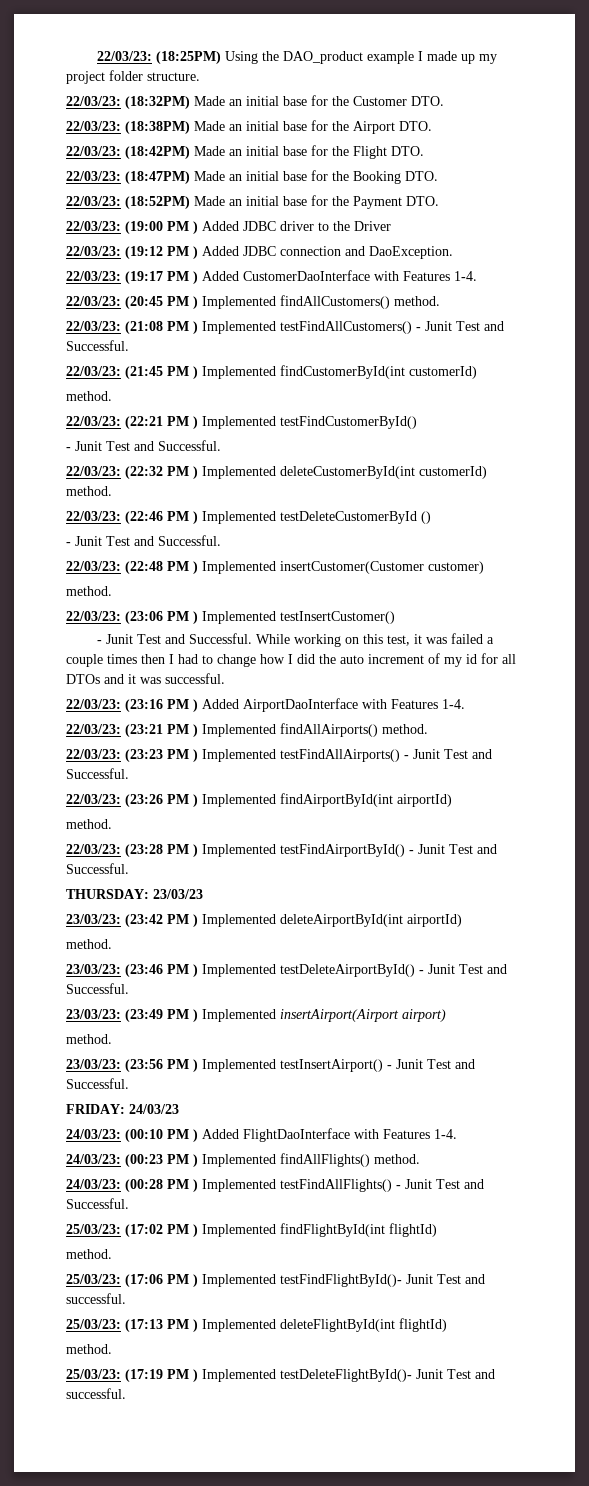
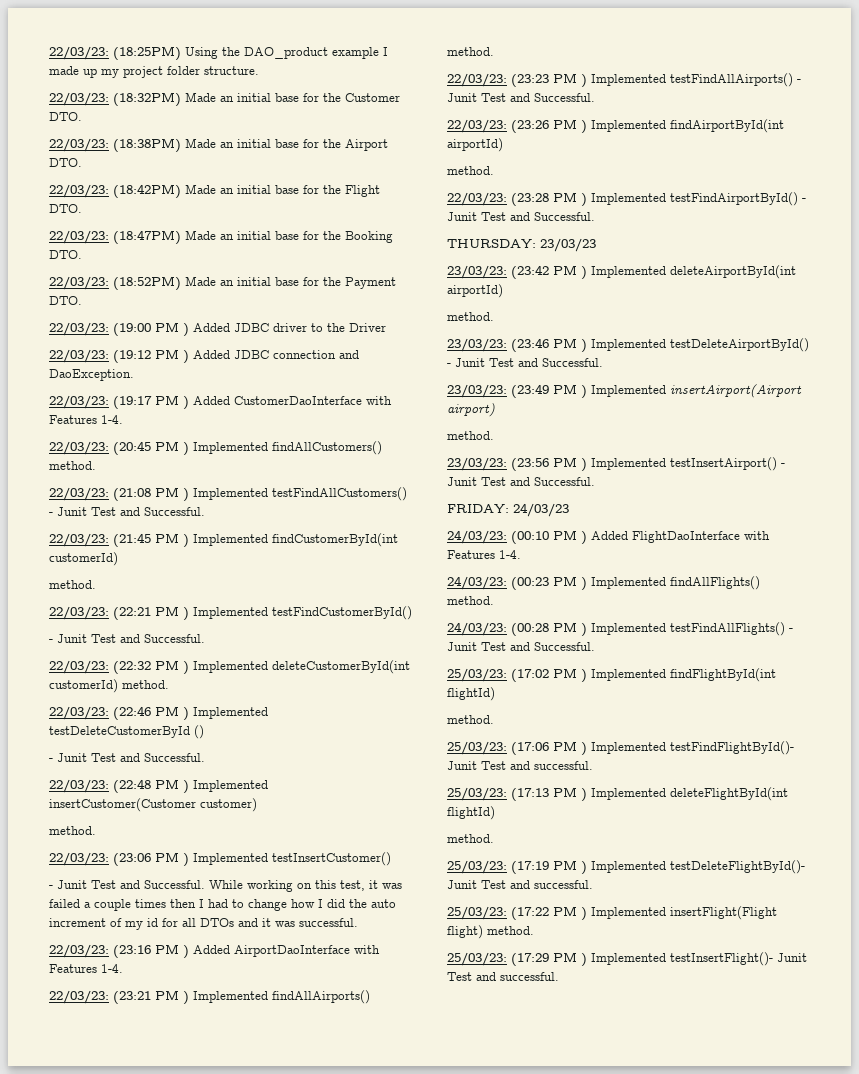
+ 25/03/23: (17:22 PM ) Implemented insertFlight(Flight flight) method.
+ 25/03/23: (17:29 PM ) Implemented testInsertFlight()- Junit Test and successful.

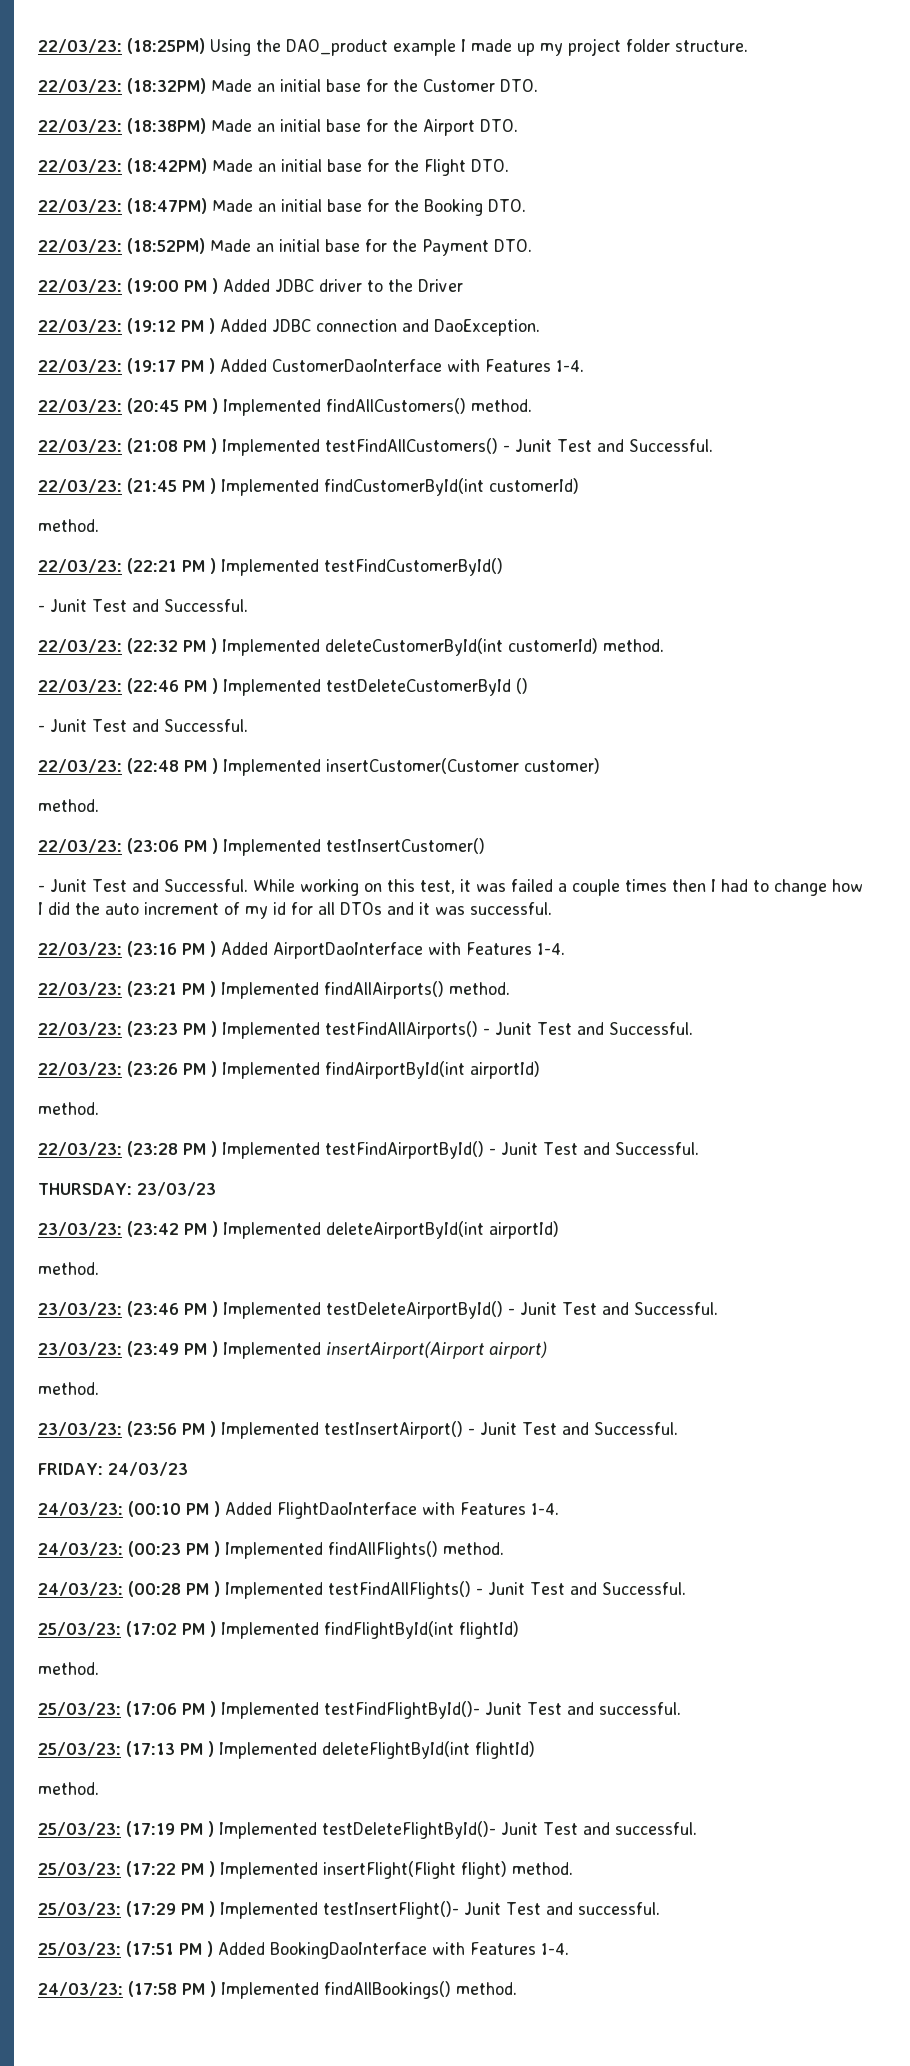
+ 25/03/23: (17:51 PM ) Added BookingDaoInterface with Features 1-4.
+ 24/03/23: (17:58 PM ) Implemented findAllBookings() method.

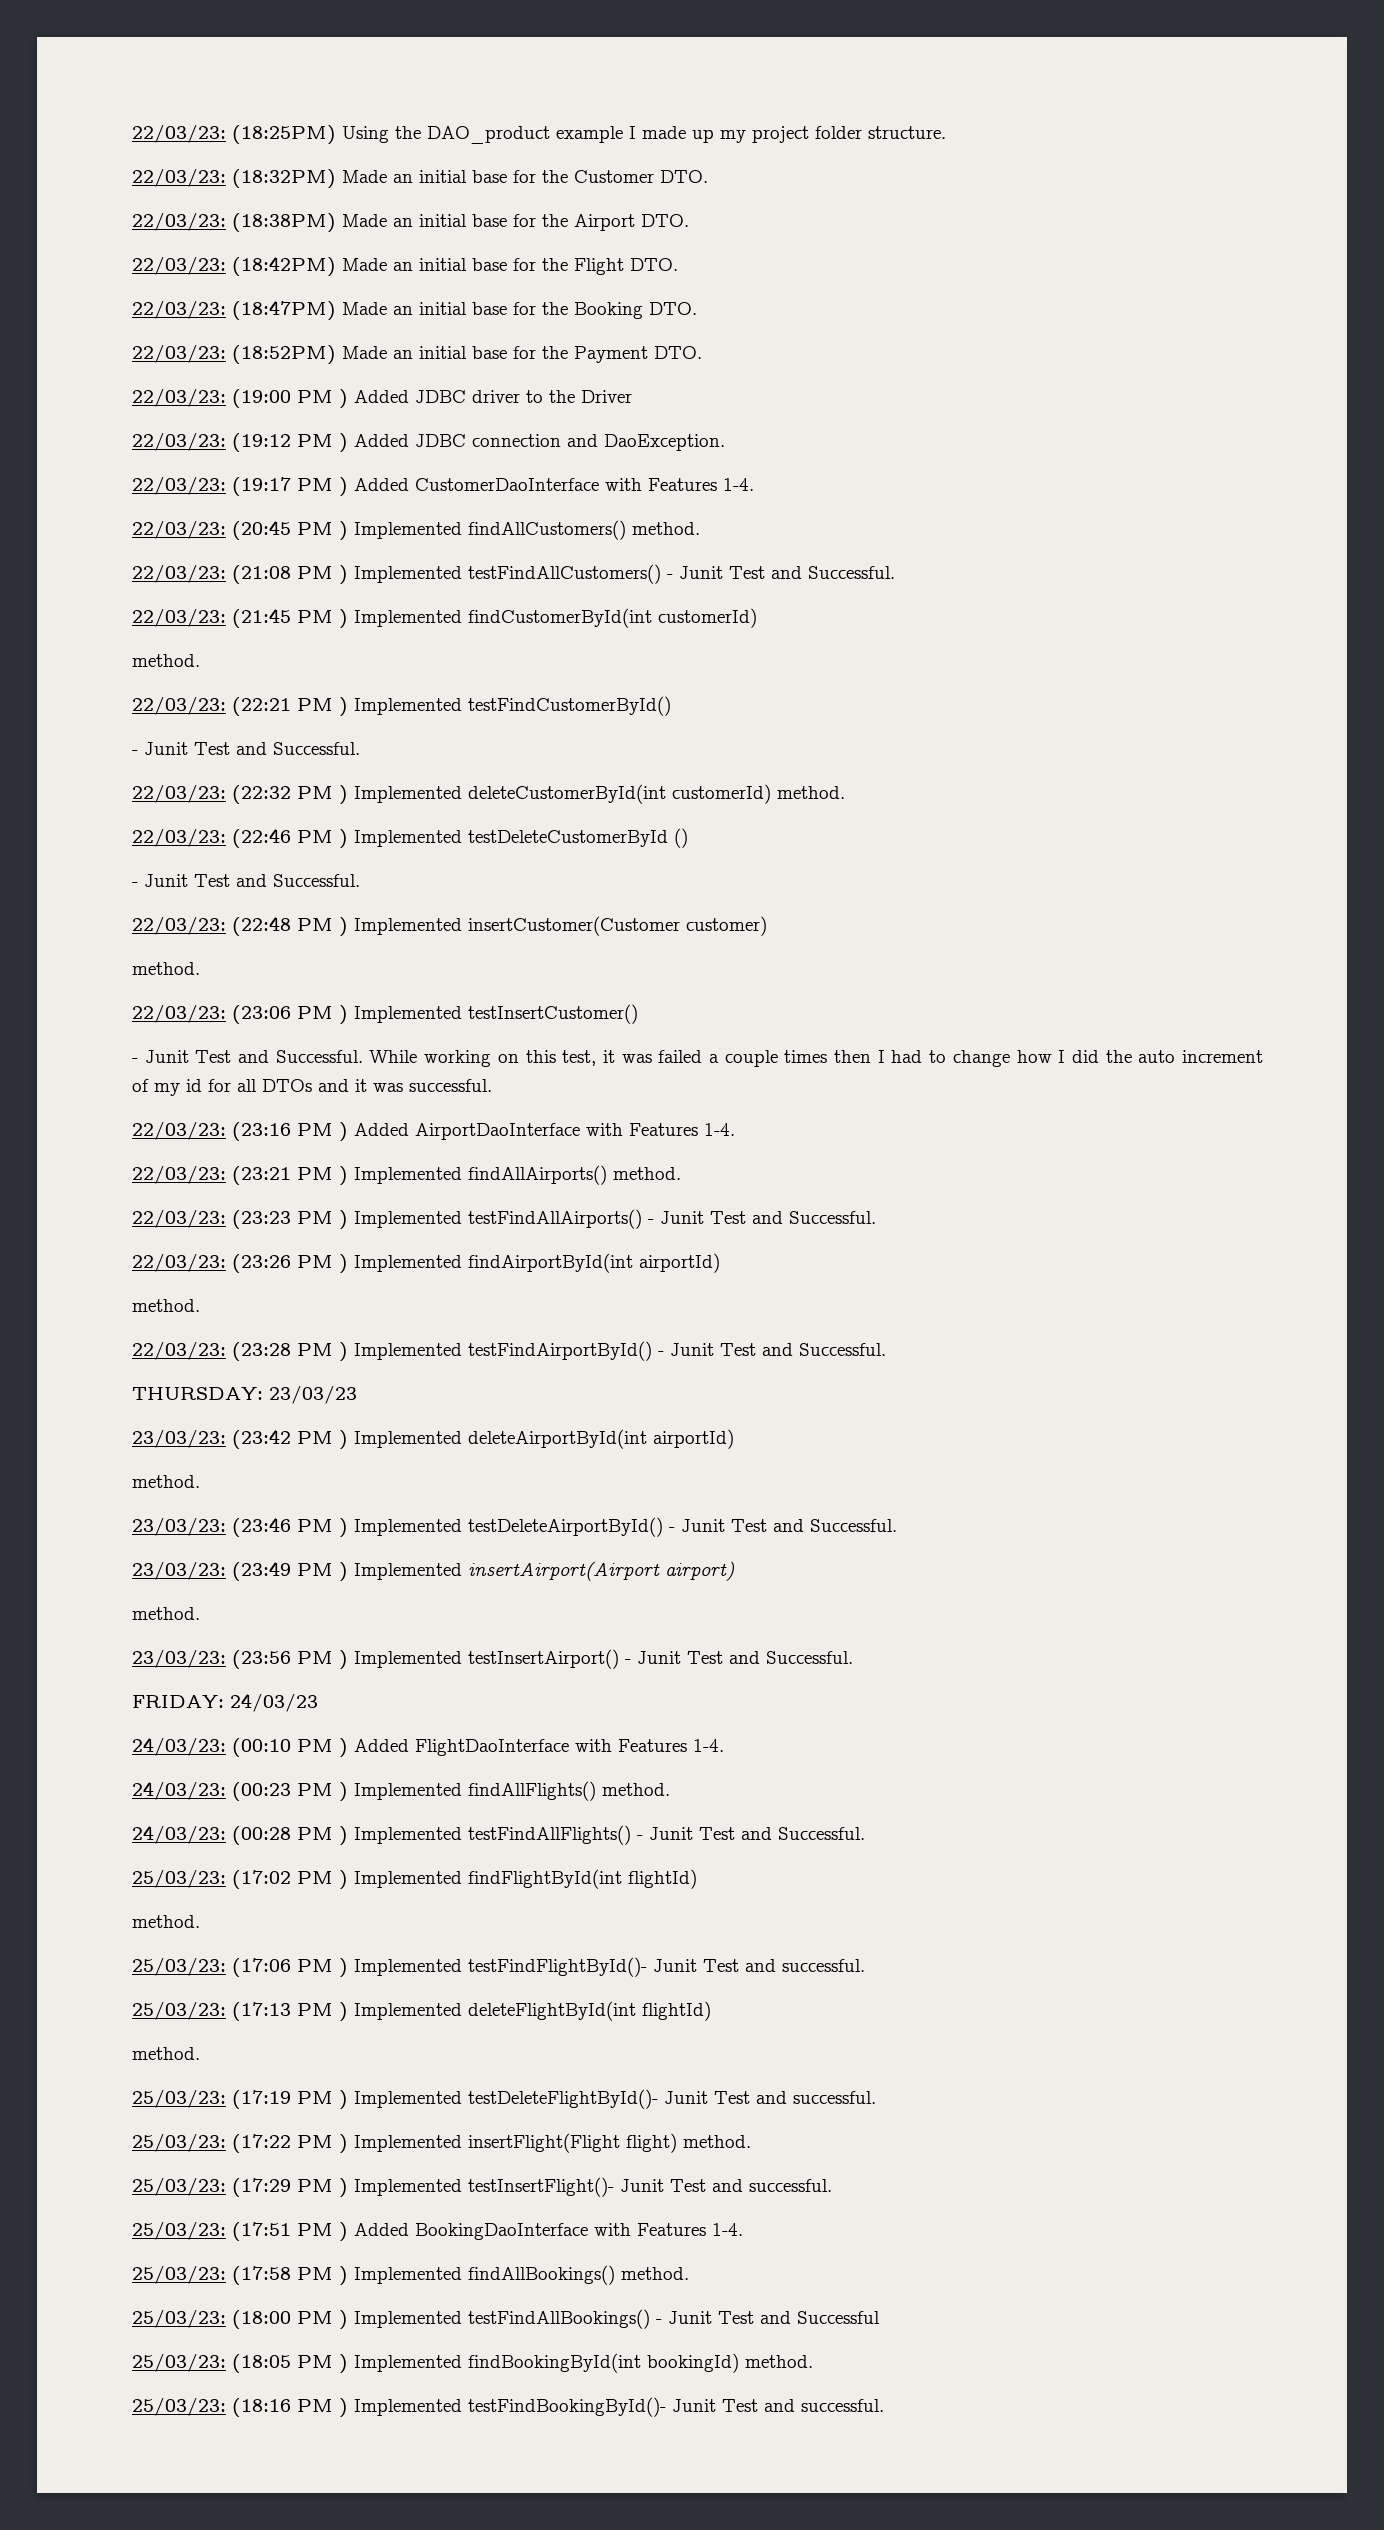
- 24/03/23: (17:58 PM ) Implemented findAllBookings() method.
+ 25/03/23: (17:58 PM ) Implemented findAllBookings() method.
+ 25/03/23: (18:00 PM ) Implemented testFindAllBookings() - Junit Test and Successful
+ 25/03/23: (18:05 PM ) Implemented findBookingById(int bookingId) method.
+ 25/03/23: (18:16 PM ) Implemented testFindBookingById()- Junit Test and successful.

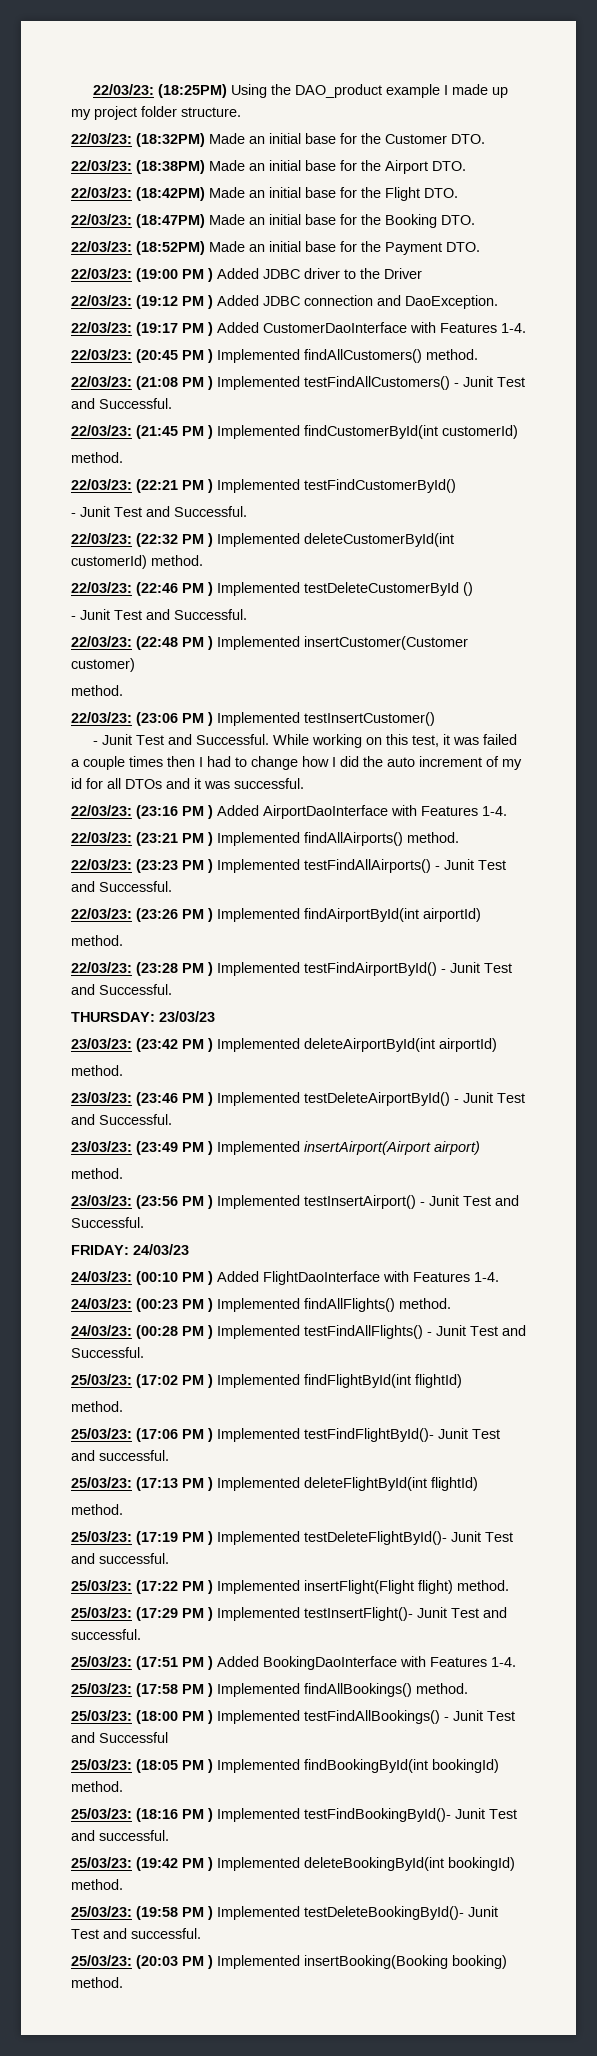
+ 25/03/23: (19:42 PM ) Implemented deleteBookingById(int bookingId) method.
+ 25/03/23: (19:58 PM ) Implemented testDeleteBookingById()- Junit Test and successful.
+ 25/03/23: (20:03 PM ) Implemented insertBooking(Booking booking) method.

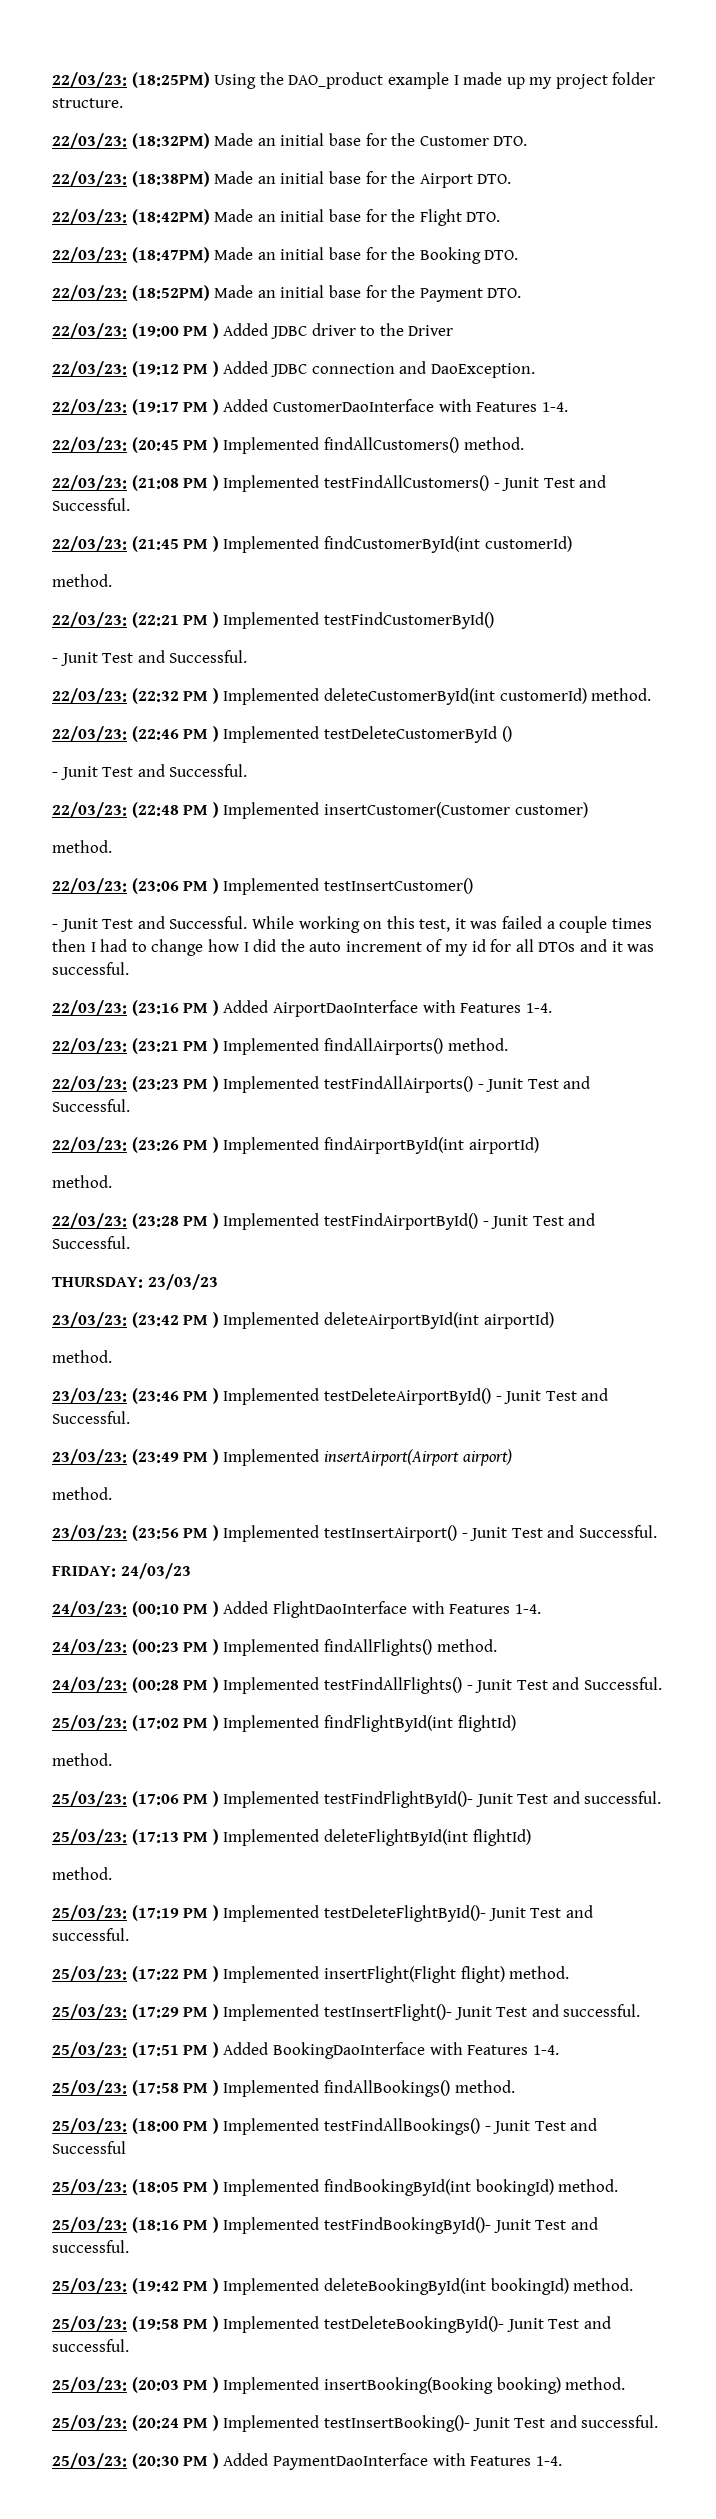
+ 25/03/23: (20:24 PM ) Implemented testInsertBooking()- Junit Test and successful.
+ 25/03/23: (20:30 PM ) Added PaymentDaoInterface with Features 1-4.

